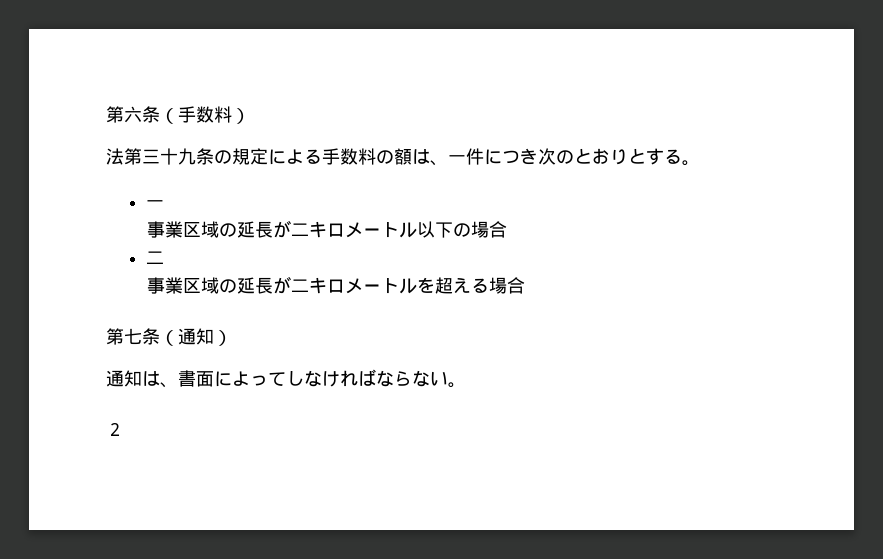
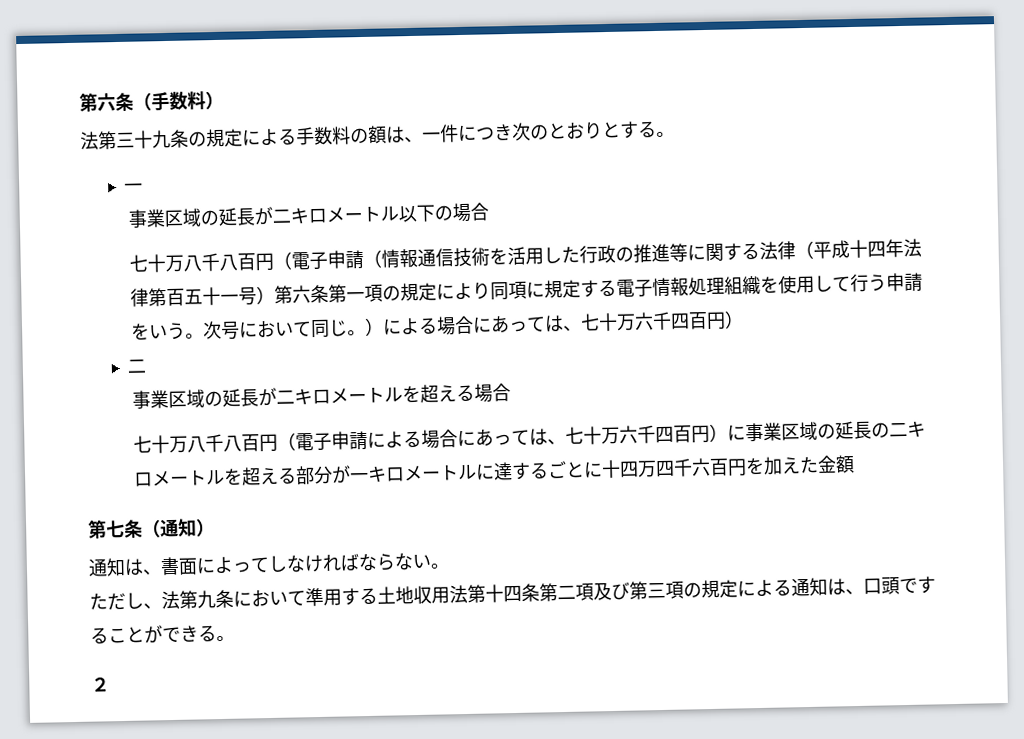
+ 七十万八千八百円（電子申請（情報通信技術を活用した行政の推進等に関する法律（平成十四年法律第百五十一号）第六条第一項の規定により同項に規定する電子情報処理組織を使用して行う申請をいう。次号において同じ。）による場合にあっては、七十万六千四百円）
+ 七十万八千八百円（電子申請による場合にあっては、七十万六千四百円）に事業区域の延長の二キロメートルを超える部分が一キロメートルに達するごとに十四万四千六百円を加えた金額
+ ただし、法第九条において準用する土地収用法第十四条第二項及び第三項の規定による通知は、口頭ですることができる。

